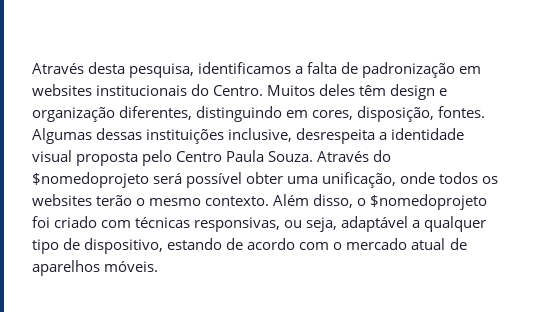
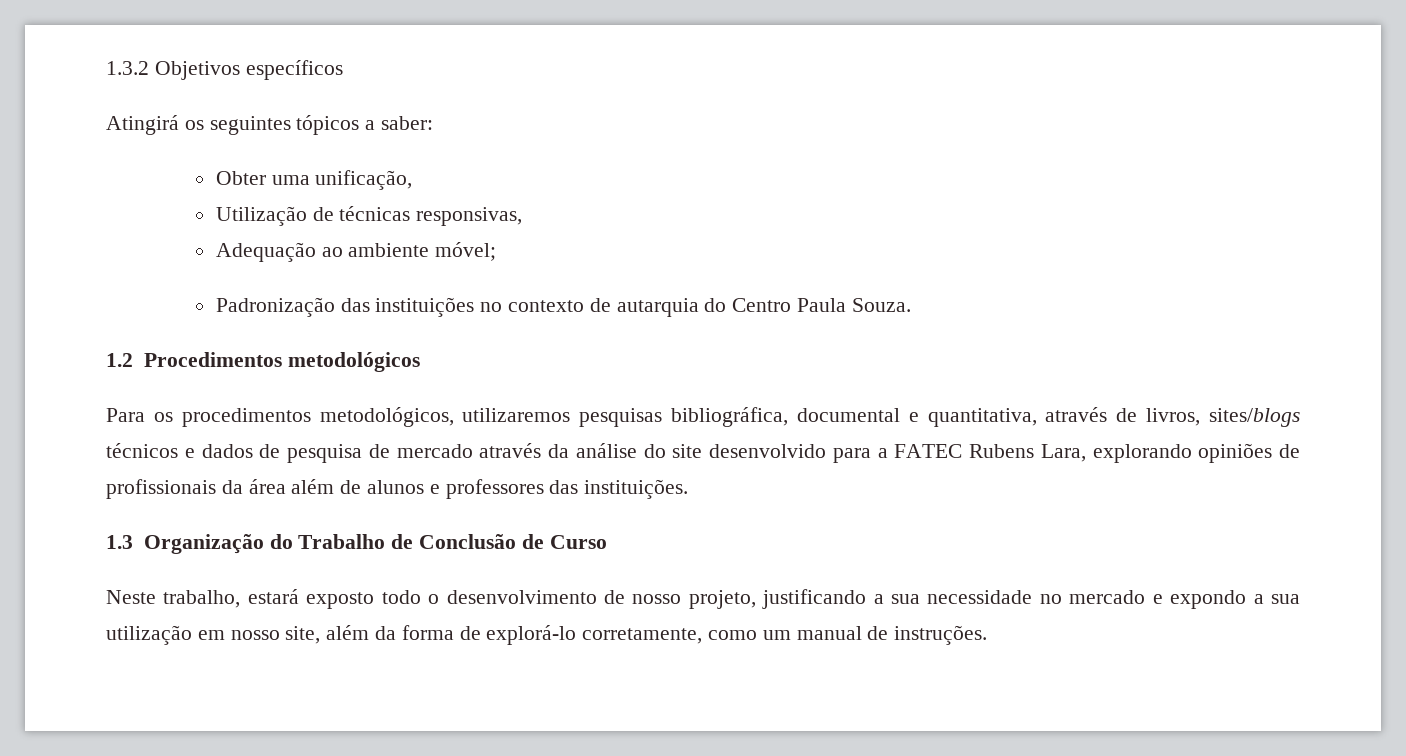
- Através desta pesquisa, identificamos a falta de padronização em websites institucionais do Centro. Muitos deles têm design e organização diferentes, distinguindo em cores, disposição, fontes. Algumas dessas instituições inclusive, desrespeita a identidade visual proposta pelo Centro Paula Souza. Através do $nomedoprojeto será possível obter uma unificação, onde todos os websites terão o mesmo contexto. Além disso, o $nomedoprojeto foi criado com técnicas responsivas, ou seja, adaptável a qualquer tipo de dispositivo, estando de acordo com o mercado atual de aparelhos móveis.
+ 1.3.2 Objetivos específicos
+ Atingirá os seguintes tópicos a saber:
+ Obter uma unificação,
+ Utilização de técnicas responsivas,
+ Adequação ao ambiente móvel;
+ Padronização das instituições no contexto de autarquia do Centro Paula Souza.
+ 1.2 Procedimentos metodológicos
+ Para os procedimentos metodológicos, utilizaremos pesquisas bibliográfica, documental e quantitativa, através de livros, sites/blogs técnicos e dados de pesquisa de mercado através da análise do site desenvolvido para a FATEC Rubens Lara, explorando opiniões de profissionais da área além de alunos e professores das instituições.
+ 1.3 Organização do Trabalho de Conclusão de Curso
+ Neste trabalho, estará exposto todo o desenvolvimento de nosso projeto, justificando a sua necessidade no mercado e expondo a sua utilização em nosso site, além da forma de explorá-lo corretamente, como um manual de instruções.

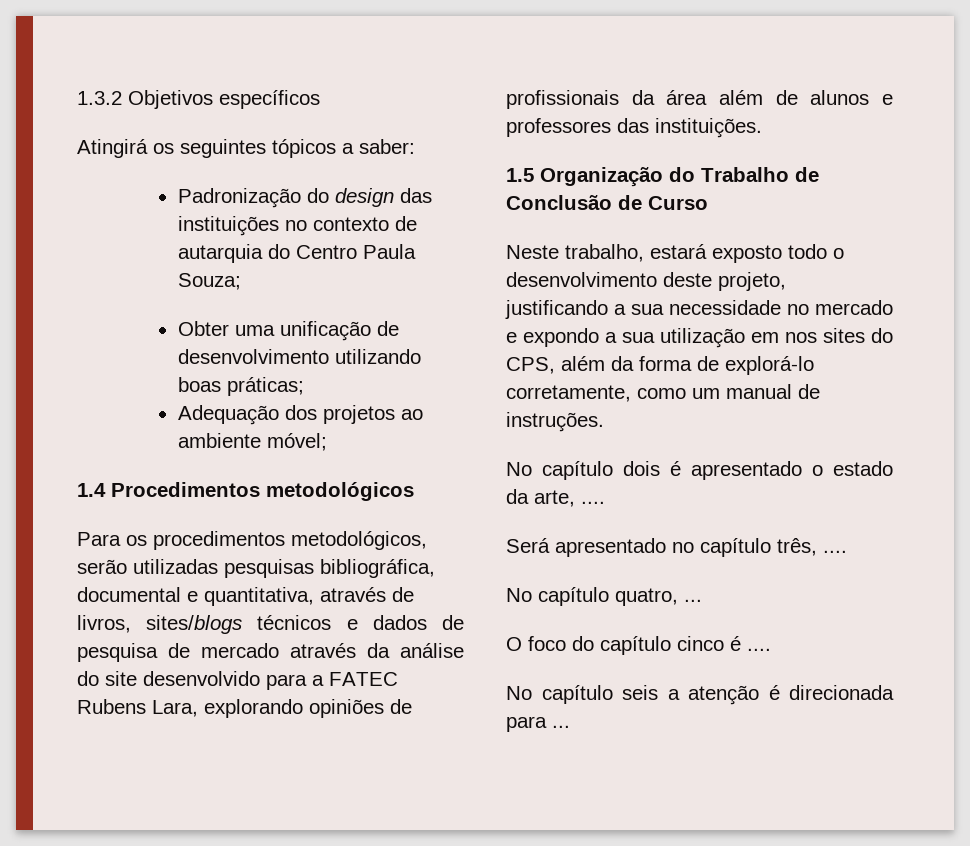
- Obter uma unificação,
- Utilização de técnicas responsivas,
- Adequação ao ambiente móvel;
- Padronização das instituições no contexto de autarquia do Centro Paula Souza.
- 1.2 Procedimentos metodológicos
+ Padronização do design das instituições no contexto de autarquia do Centro Paula Souza;
+ Obter uma unificação de desenvolvimento utilizando boas práticas;
+ Adequação dos projetos ao ambiente móvel;
+ 1.4 Procedimentos metodológicos
- Para os procedimentos metodológicos, utilizaremos pesquisas bibliográfica, documental e quantitativa, através de livros, sites/blogs técnicos e dados de pesquisa de mercado através da análise do site desenvolvido para a FATEC Rubens Lara, explorando opiniões de profissionais da área além de alunos e professores das instituições.
+ Para os procedimentos metodológicos, serão utilizadas pesquisas bibliográfica, documental e quantitativa, através de livros, sites/blogs técnicos e dados de pesquisa de mercado através da análise do site desenvolvido para a FATEC Rubens Lara, explorando opiniões de profissionais da área além de alunos e professores das instituições.
- 1.3 Organização do Trabalho de Conclusão de Curso
+ 1.5 Organização do Trabalho de Conclusão de Curso
- Neste trabalho, estará exposto todo o desenvolvimento de nosso projeto, justificando a sua necessidade no mercado e expondo a sua utilização em nosso site, além da forma de explorá-lo corretamente, como um manual de instruções.
+ Neste trabalho, estará exposto todo o desenvolvimento deste projeto, justificando a sua necessidade no mercado e expondo a sua utilização em nos sites do CPS, além da forma de explorá-lo corretamente, como um manual de instruções.
+ No capítulo dois é apresentado o estado da arte, ....
+ Será apresentado no capítulo três, ....
+ No capítulo quatro, ...
+ O foco do capítulo cinco é ....
+ No capítulo seis a atenção é direcionada para ...

